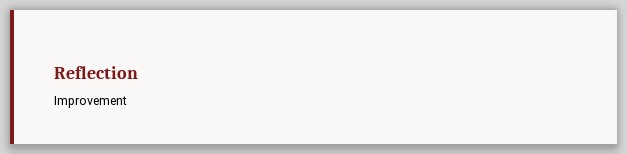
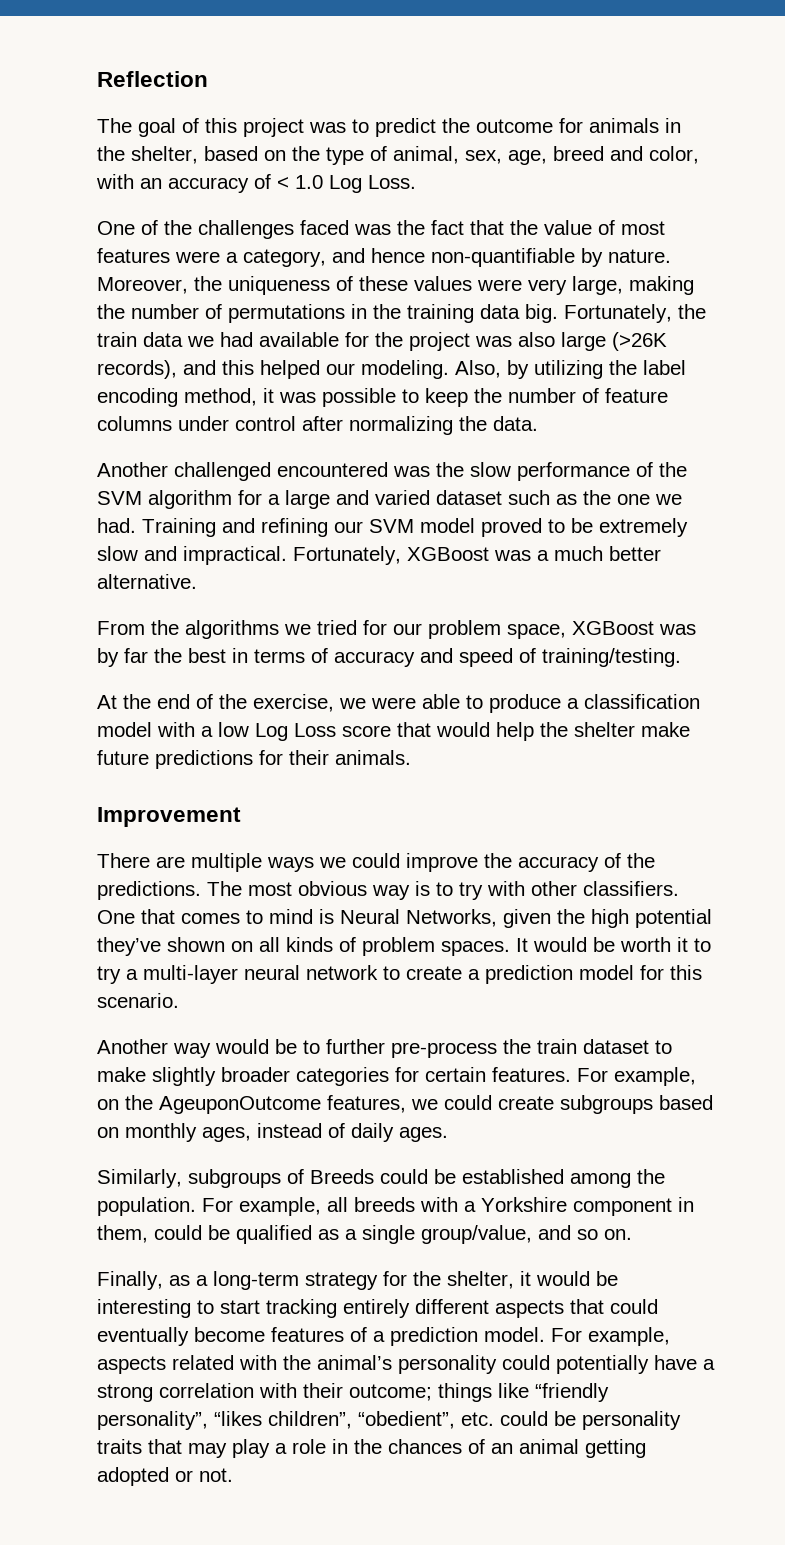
+ The goal of this project was to predict the outcome for animals in the shelter, based on the type of animal, sex, age, breed and color, with an accuracy of < 1.0 Log Loss.
+ One of the challenges faced was the fact that the value of most features were a category, and hence non-quantifiable by nature. Moreover, the uniqueness of these values were very large, making the number of permutations in the training data big. Fortunately, the train data we had available for the project was also large (>26K records), and this helped our modeling. Also, by utilizing the label encoding method, it was possible to keep the number of feature columns under control after normalizing the data.
+ Another challenged encountered was the slow performance of the SVM algorithm for a large and varied dataset such as the one we had. Training and refining our SVM model proved to be extremely slow and impractical. Fortunately, XGBoost was a much better alternative.
+ From the algorithms we tried for our problem space, XGBoost was by far the best in terms of accuracy and speed of training/testing.
+ At the end of the exercise, we were able to produce a classification model with a low Log Loss score that would help the shelter make future predictions for their animals.
  Improvement
+ There are multiple ways we could improve the accuracy of the predictions. The most obvious way is to try with other classifiers. One that comes to mind is Neural Networks, given the high potential they’ve shown on all kinds of problem spaces. It would be worth it to try a multi-layer neural network to create a prediction model for this scenario.
+ Another way would be to further pre-process the train dataset to make slightly broader categories for certain features. For example, on the AgeuponOutcome features, we could create subgroups based on monthly ages, instead of daily ages.
+ Similarly, subgroups of Breeds could be established among the population. For example, all breeds with a Yorkshire component in them, could be qualified as a single group/value, and so on.
+ Finally, as a long-term strategy for the shelter, it would be interesting to start tracking entirely different aspects that could eventually become features of a prediction model. For example, aspects related with the animal’s personality could potentially have a strong correlation with their outcome; things like “friendly personality”, “likes children”, “obedient”, etc. could be personality traits that may play a role in the chances of an animal getting adopted or not.

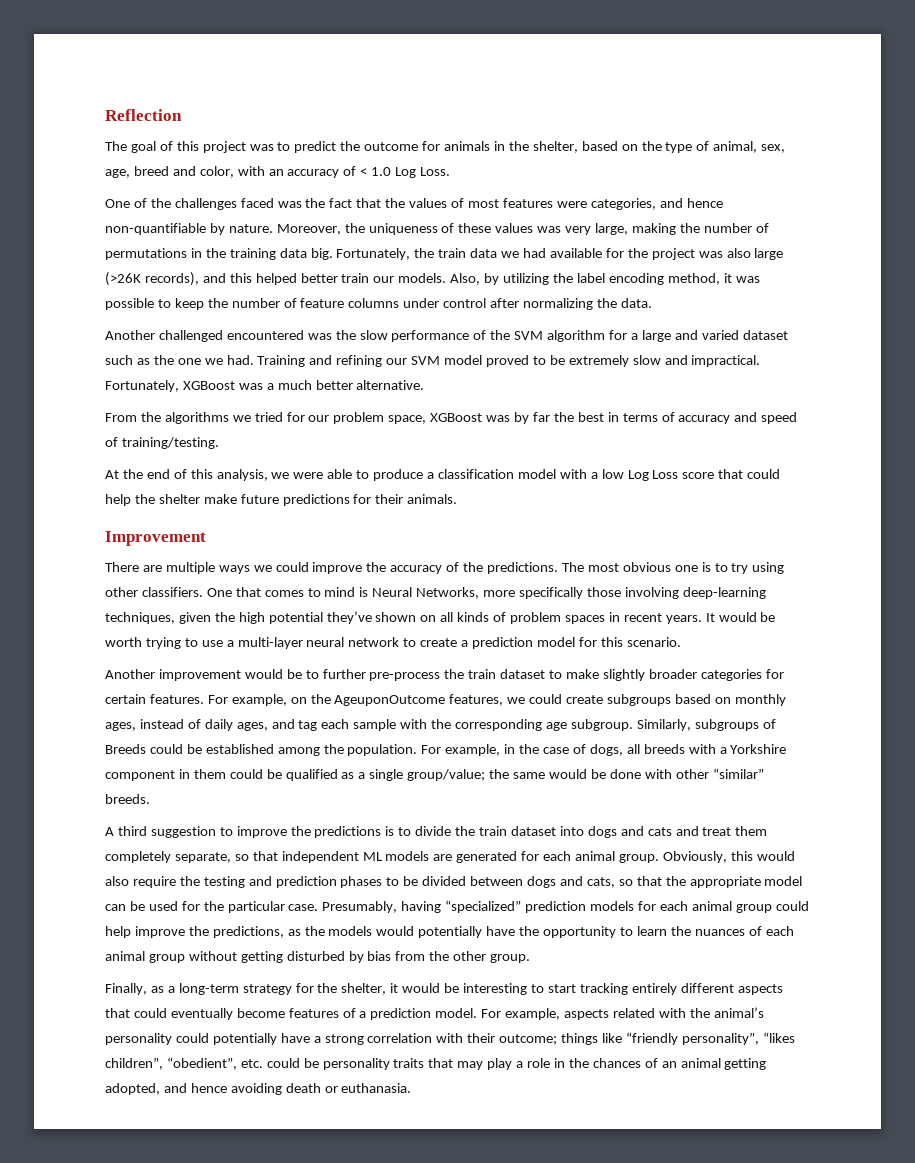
- One of the challenges faced was the fact that the value of most features were a category, and hence non-quantifiable by nature.
+ One of the challenges faced was the fact that the values of most features were categories, and hence non-quantifiable by nature.
- Moreover, the uniqueness of these values were very large, making the number of permutations in the training data big.
+ Moreover, the uniqueness of these values was very large, making the number of permutations in the training data big.
- Fortunately, the train data we had available for the project was also large (>26K records), and this helped our modeling.
+ Fortunately, the train data we had available for the project was also large (>26K records), and this helped better train our models.
- At the end of the exercise, we were able to produce a classification model with a low Log Loss score that would help the shelter make future predictions for their animals.
+ At the end of this analysis, we were able to produce a classification model with a low Log Loss score that could help the shelter make future predictions for their animals.
- The most obvious way is to try with other classifiers.
+ The most obvious one is to try using other classifiers.
- One that comes to mind is Neural Networks, given the high potential they’ve shown on all kinds of problem spaces.
+ One that comes to mind is Neural Networks, more specifically those involving deep-learning techniques, given the high potential they’ve shown on all kinds of problem spaces in recent years.
- It would be worth it to try a multi-layer neural network to create a prediction model for this scenario.
+ It would be worth trying to use a multi-layer neural network to create a prediction model for this scenario.
- Another way would be to further pre-process the train dataset to make slightly broader categories for certain features.
+ Another improvement would be to further pre-process the train dataset to make slightly broader categories for certain features.
- For example, on the AgeuponOutcome features, we could create subgroups based on monthly ages, instead of daily ages.
- Similarly, subgroups of Breeds could be established among the population.
+ For example, on the AgeuponOutcome features, we could create subgroups based on monthly ages, instead of daily ages, and tag each sample with the corresponding age subgroup. Similarly, subgroups of Breeds could be established among the population.
- For example, all breeds with a Yorkshire component in them, could be qualified as a single group/value, and so on.
+ For example, in the case of dogs, all breeds with a Yorkshire component in them could be qualified as a single group/value; the same would be done with other “similar” breeds.
+ A third suggestion to improve the predictions is to divide the train dataset into dogs and cats and treat them completely separate, so that independent ML models are generated for each animal group. Obviously, this would also require the testing and prediction phases to be divided between dogs and cats, so that the appropriate model can be used for the particular case. Presumably, having “specialized” prediction models for each animal group could help improve the predictions, as the models would potentially have the opportunity to learn the nuances of each animal group without getting disturbed by bias from the other group.
- For example, aspects related with the animal’s personality could potentially have a strong correlation with their outcome; things like “friendly personality”, “likes children”, “obedient”, etc. could be personality traits that may play a role in the chances of an animal getting adopted or not.
+ For example, aspects related with the animal’s personality could potentially have a strong correlation with their outcome; things like “friendly personality”, “likes children”, “obedient”, etc. could be personality traits that may play a role in the chances of an animal getting adopted, and hence avoiding death or euthanasia.

